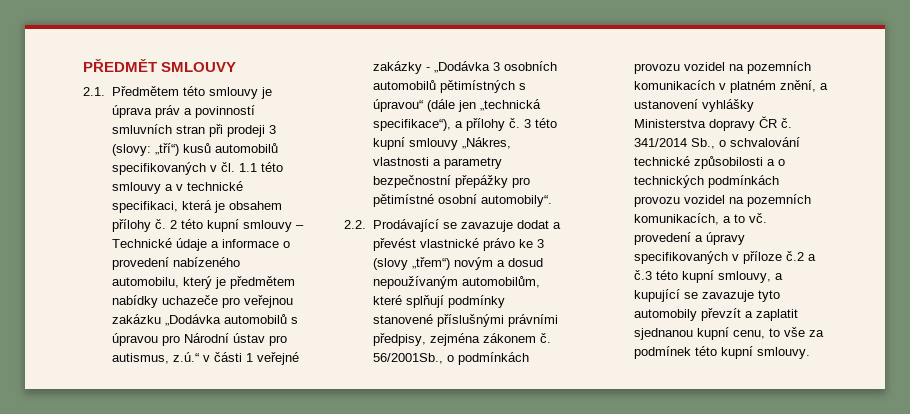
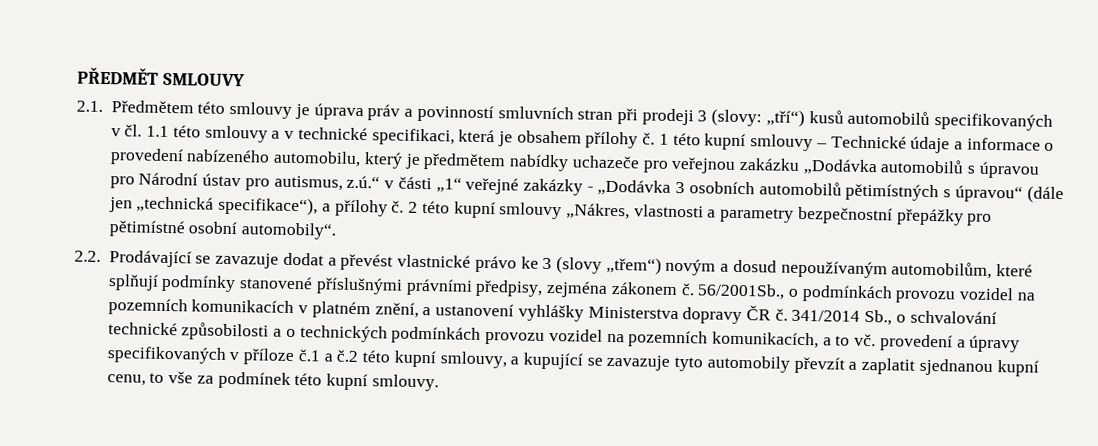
- 2 této kupní smlouvy – Technické údaje a informace o provedení nabízeného automobilu, který je předmětem nabídky uchazeče pro veřejnou zakázku „Dodávka automobilů s úpravou pro Národní ústav pro autismus, z.ú.“ v části 1 veřejné zakázky - „Dodávka 3 osobních automobilů pětimístných s úpravou“ (dále jen „technická specifikace“), a přílohy č.
+ 1 této kupní smlouvy – Technické údaje a informace o provedení nabízeného automobilu, který je předmětem nabídky uchazeče pro veřejnou zakázku „Dodávka automobilů s úpravou pro Národní ústav pro autismus, z.ú.“ v části „1“ veřejné zakázky - „Dodávka 3 osobních automobilů pětimístných s úpravou“ (dále jen „technická specifikace“), a přílohy č.
- 3 této kupní smlouvy „Nákres, vlastnosti a parametry bezpečnostní přepážky pro pětimístné osobní automobily“.
+ 2 této kupní smlouvy „Nákres, vlastnosti a parametry bezpečnostní přepážky pro pětimístné osobní automobily“.
- 341/2014 Sb., o schvalování technické způsobilosti a o technických podmínkách provozu vozidel na pozemních komunikacích, a to vč. provedení a úpravy specifikovaných v příloze č.2 a č.3 této kupní smlouvy, a kupující se zavazuje tyto automobily převzít a zaplatit sjednanou kupní cenu, to vše za podmínek této kupní smlouvy.
+ 341/2014 Sb., o schvalování technické způsobilosti a o technických podmínkách provozu vozidel na pozemních komunikacích, a to vč. provedení a úpravy specifikovaných v příloze č.1 a č.2 této kupní smlouvy, a kupující se zavazuje tyto automobily převzít a zaplatit sjednanou kupní cenu, to vše za podmínek této kupní smlouvy.

